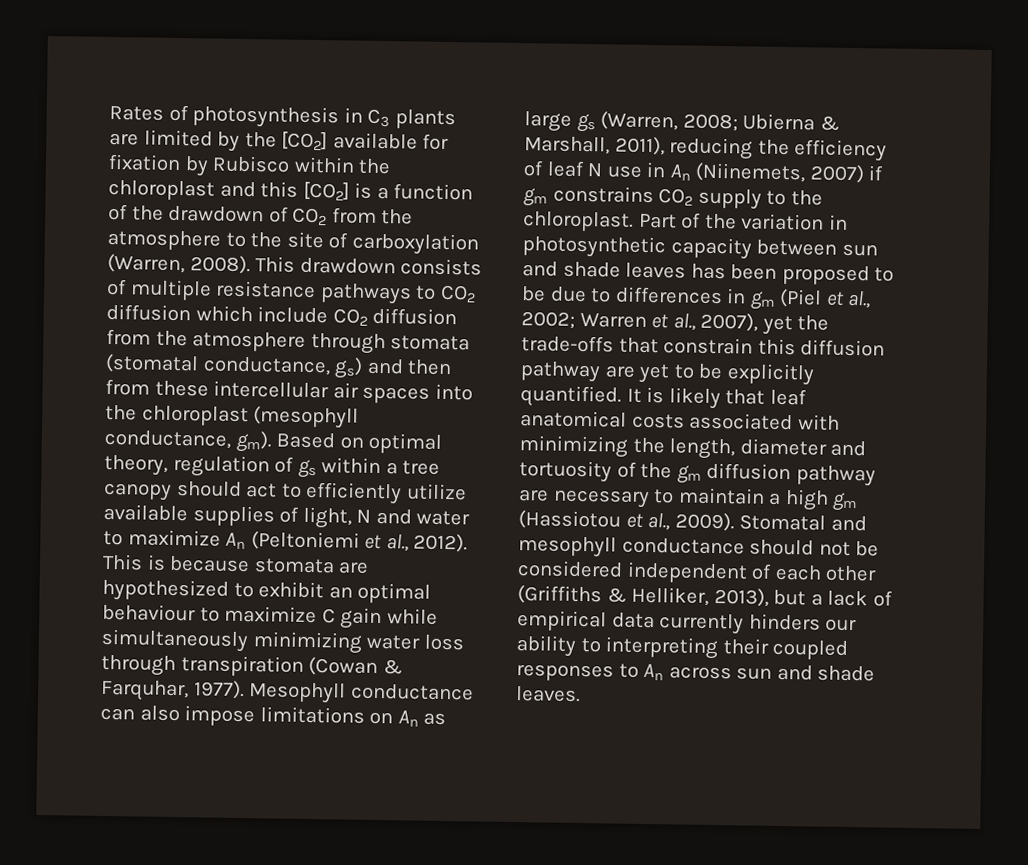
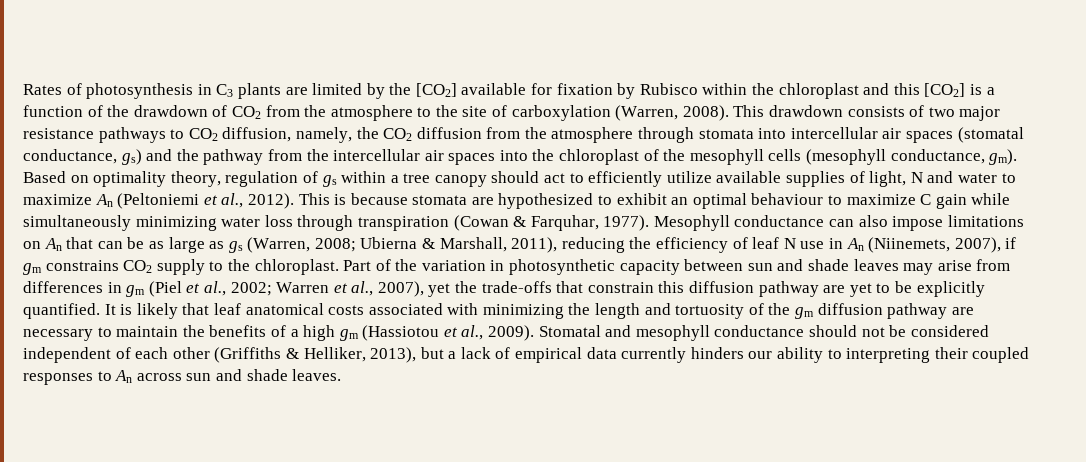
- This drawdown consists of multiple resistance pathways to CO2 diffusion which include CO2 diffusion from the atmosphere through stomata (stomatal conductance, gs) and then from these intercellular air spaces into the chloroplast (mesophyll conductance, gm).
+ This drawdown consists of two major resistance pathways to CO2 diffusion, namely, the CO2 diffusion from the atmosphere through stomata into intercellular air spaces (stomatal conductance, gs) and the pathway from the intercellular air spaces into the chloroplast of the mesophyll cells (mesophyll conductance, gm).
- Based on optimal theory, regulation of gs within a tree canopy should act to efficiently utilize available supplies of light, N and water to maximize An (Peltoniemi et al., 2012).
+ Based on optimality theory, regulation of gs within a tree canopy should act to efficiently utilize available supplies of light, N and water to maximize An (Peltoniemi et al., 2012).
- Mesophyll conductance can also impose limitations on An as large gs (Warren, 2008; Ubierna & Marshall, 2011), reducing the efficiency of leaf N use in An (Niinemets, 2007) if gm constrains CO2 supply to the chloroplast.
+ Mesophyll conductance can also impose limitations on An that can be as large as gs (Warren, 2008; Ubierna & Marshall, 2011), reducing the efficiency of leaf N use in An (Niinemets, 2007), if gm constrains CO2 supply to the chloroplast.
- Part of the variation in photosynthetic capacity between sun and shade leaves has been proposed to be due to differences in gm (Piel et al., 2002; Warren et al., 2007), yet the trade-offs that constrain this diffusion pathway are yet to be explicitly quantified.
+ Part of the variation in photosynthetic capacity between sun and shade leaves may arise from differences in gm (Piel et al., 2002; Warren et al., 2007), yet the trade-offs that constrain this diffusion pathway are yet to be explicitly quantified.
- It is likely that leaf anatomical costs associated with minimizing the length, diameter and tortuosity of the gm diffusion pathway are necessary to maintain a high gm (Hassiotou et al., 2009).
+ It is likely that leaf anatomical costs associated with minimizing the length and tortuosity of the gm diffusion pathway are necessary to maintain the benefits of a high gm (Hassiotou et al., 2009).

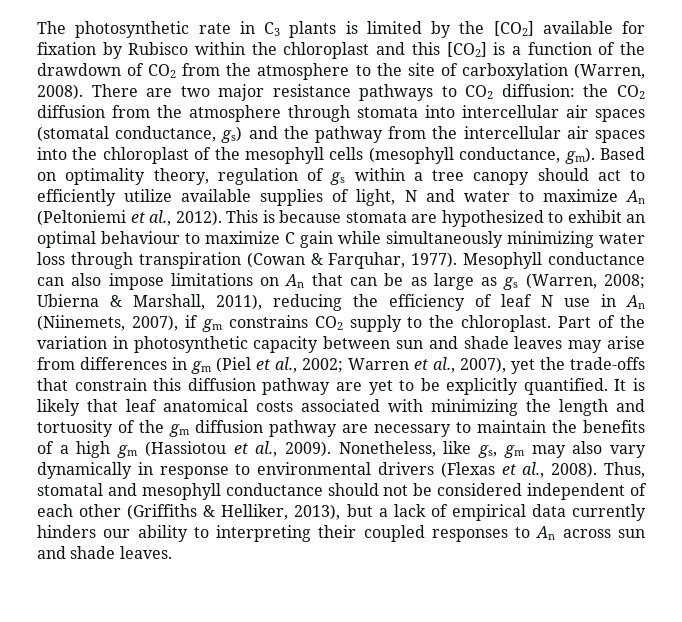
- Rates of photosynthesis in C3 plants are limited by the [CO2] available for fixation by Rubisco within the chloroplast and this [CO2] is a function of the drawdown of CO2 from the atmosphere to the site of carboxylation (Warren, 2008).
+ The photosynthetic rate in C3 plants is limited by the [CO2] available for fixation by Rubisco within the chloroplast and this [CO2] is a function of the drawdown of CO2 from the atmosphere to the site of carboxylation (Warren, 2008).
- This drawdown consists of two major resistance pathways to CO2 diffusion, namely, the CO2 diffusion from the atmosphere through stomata into intercellular air spaces (stomatal conductance, gs) and the pathway from the intercellular air spaces into the chloroplast of the mesophyll cells (mesophyll conductance, gm).
+ There are two major resistance pathways to CO2 diffusion: the CO2 diffusion from the atmosphere through stomata into intercellular air spaces (stomatal conductance, gs) and the pathway from the intercellular air spaces into the chloroplast of the mesophyll cells (mesophyll conductance, gm).
- Stomatal and mesophyll conductance should not be considered independent of each other (Griffiths & Helliker, 2013), but a lack of empirical data currently hinders our ability to interpreting their coupled responses to An across sun and shade leaves.
+ Nonetheless, like gs, gm may also vary dynamically in response to environmental drivers (Flexas et al., 2008). Thus, stomatal and mesophyll conductance should not be considered independent of each other (Griffiths & Helliker, 2013), but a lack of empirical data currently hinders our ability to interpreting their coupled responses to An across sun and shade leaves.

